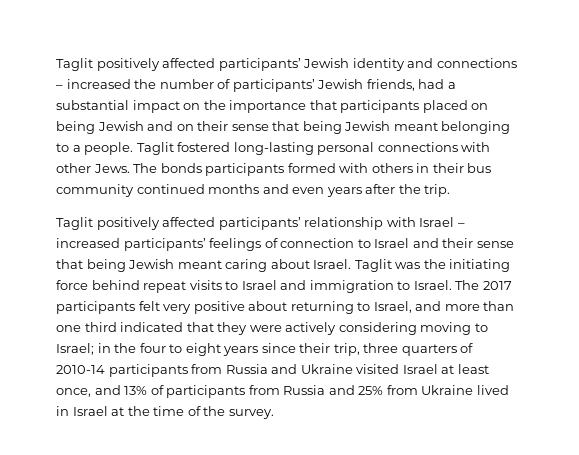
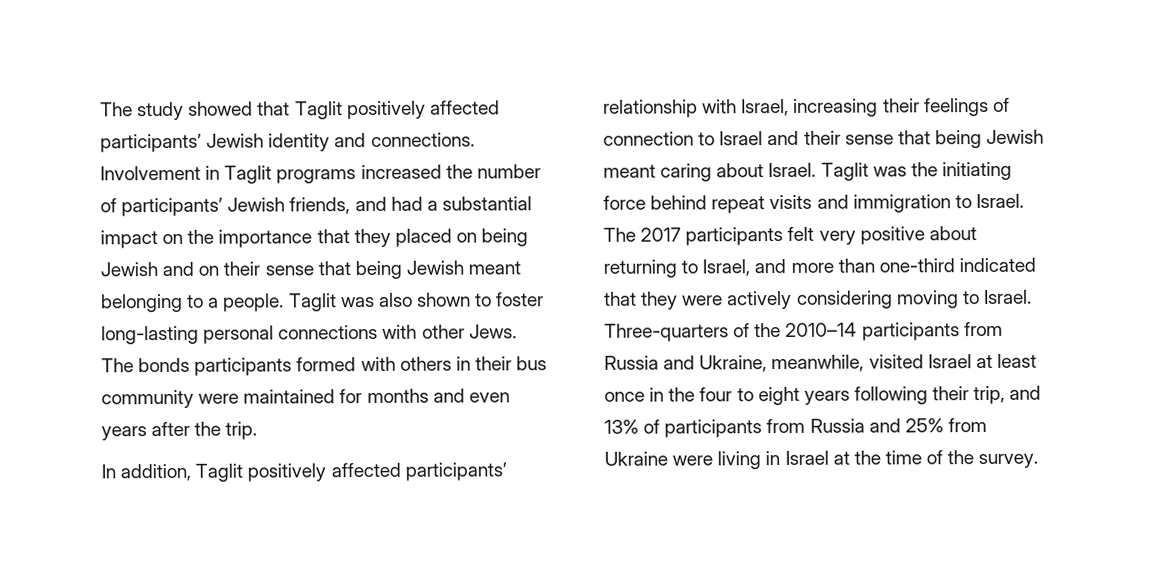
- Taglit positively affected participants’ Jewish identity and connections – increased the number of participants’ Jewish friends, had a substantial impact on the importance that participants placed on being Jewish and on their sense that being Jewish meant belonging to a people.
+ The study showed that Taglit positively affected participants’ Jewish identity and connections. Involvement in Taglit programs increased the number of participants’ Jewish friends, and had a substantial impact on the importance that they placed on being Jewish and on their sense that being Jewish meant belonging to a people.
- Taglit fostered long-lasting personal connections with other Jews.
+ Taglit was also shown to foster long-lasting personal connections with other Jews.
- The bonds participants formed with others in their bus community continued months and even years after the trip.
+ The bonds participants formed with others in their bus community were maintained for months and even years after the trip.
- Taglit positively affected participants’ relationship with Israel – increased participants’ feelings of connection to Israel and their sense that being Jewish meant caring about Israel.
+ In addition, Taglit positively affected participants’ relationship with Israel, increasing their feelings of connection to Israel and their sense that being Jewish meant caring about Israel.
- Taglit was the initiating force behind repeat visits to Israel and immigration to Israel.
+ Taglit was the initiating force behind repeat visits and immigration to Israel.
- The 2017 participants felt very positive about returning to Israel, and more than one third indicated that they were actively considering moving to Israel; in the four to eight years since their trip, three quarters of 2010-14 participants from Russia and Ukraine visited Israel at least once, and 13% of participants from Russia and 25% from Ukraine lived in Israel at the time of the survey.
+ The 2017 participants felt very positive about returning to Israel, and more than one-third indicated that they were actively considering moving to Israel. Three-quarters of the 2010–14 participants from Russia and Ukraine, meanwhile, visited Israel at least once in the four to eight years following their trip, and 13% of participants from Russia and 25% from Ukraine were living in Israel at the time of the survey.

